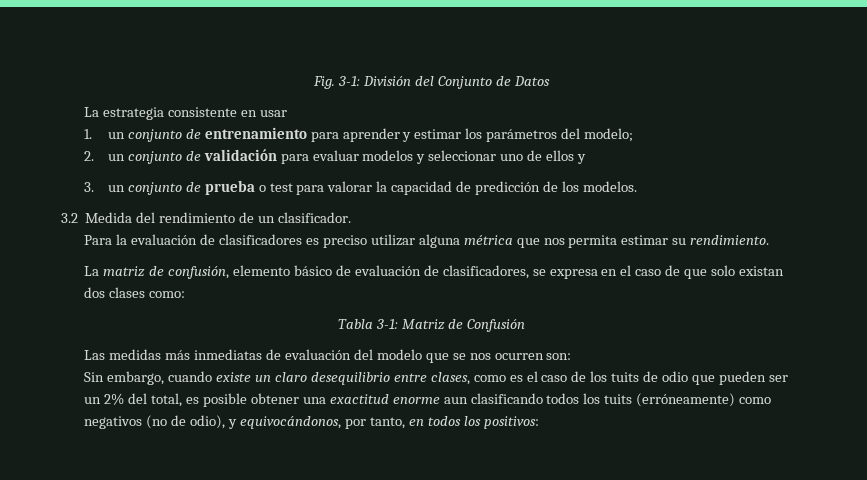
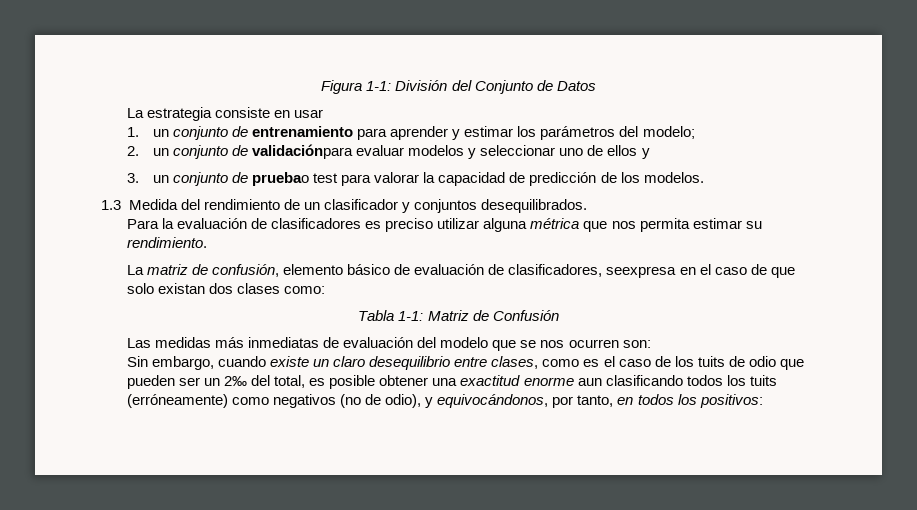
- Fig. 3-1: División del Conjunto de Datos
+ Figura 1-1: División del Conjunto de Datos
- La estrategia consistente en usar
+ La estrategia consiste en usar
- 2. un conjunto de validación para evaluar modelos y seleccionar uno de ellos y
+ 2. un conjunto de validaciónpara evaluar modelos y seleccionar uno de ellos y
- 3. un conjunto de prueba o test para valorar la capacidad de predicción de los modelos.
+ 3. un conjunto de pruebao test para valorar la capacidad de predicción de los modelos.
- 3.2 Medida del rendimiento de un clasificador.
+ 1.3 Medida del rendimiento de un clasificador y conjuntos desequilibrados.
- La matriz de confusión, elemento básico de evaluación de clasificadores, se expresa en el caso de que solo existan dos clases como:
+ La matriz de confusión, elemento básico de evaluación de clasificadores, seexpresa en el caso de que solo existan dos clases como:
- Tabla 3-1: Matriz de Confusión
+ Tabla 1-1: Matriz de Confusión
- Sin embargo, cuando existe un claro desequilibrio entre clases, como es el caso de los tuits de odio que pueden ser un 2% del total, es posible obtener una exactitud enorme aun clasificando todos los tuits (erróneamente) como negativos (no de odio), y equivocándonos, por tanto, en todos los positivos:
+ Sin embargo, cuando existe un claro desequilibrio entre clases, como es el caso de los tuits de odio que pueden ser un 2‰ del total, es posible obtener una exactitud enorme aun clasificando todos los tuits (erróneamente) como negativos (no de odio), y equivocándonos, por tanto, en todos los positivos:

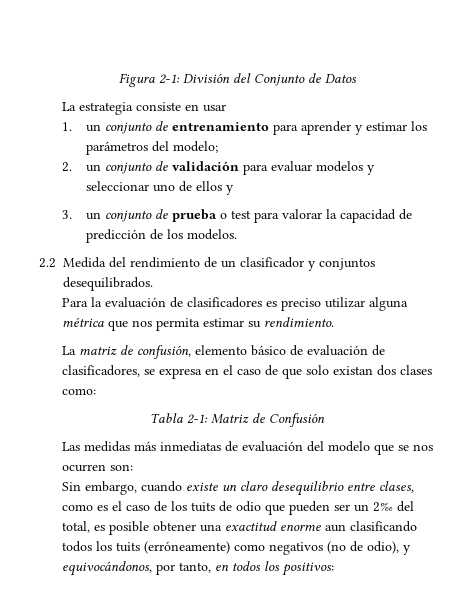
- Figura 1-1: División del Conjunto de Datos
+ Figura 2-1: División del Conjunto de Datos
- 2. un conjunto de validaciónpara evaluar modelos y seleccionar uno de ellos y
+ 2. un conjunto de validación para evaluar modelos y seleccionar uno de ellos y
- 3. un conjunto de pruebao test para valorar la capacidad de predicción de los modelos.
+ 3. un conjunto de prueba o test para valorar la capacidad de predicción de los modelos.
- 1.3 Medida del rendimiento de un clasificador y conjuntos desequilibrados.
+ 2.2 Medida del rendimiento de un clasificador y conjuntos desequilibrados.
- La matriz de confusión, elemento básico de evaluación de clasificadores, seexpresa en el caso de que solo existan dos clases como:
+ La matriz de confusión, elemento básico de evaluación de clasificadores, se expresa en el caso de que solo existan dos clases como:
- Tabla 1-1: Matriz de Confusión
+ Tabla 2-1: Matriz de Confusión

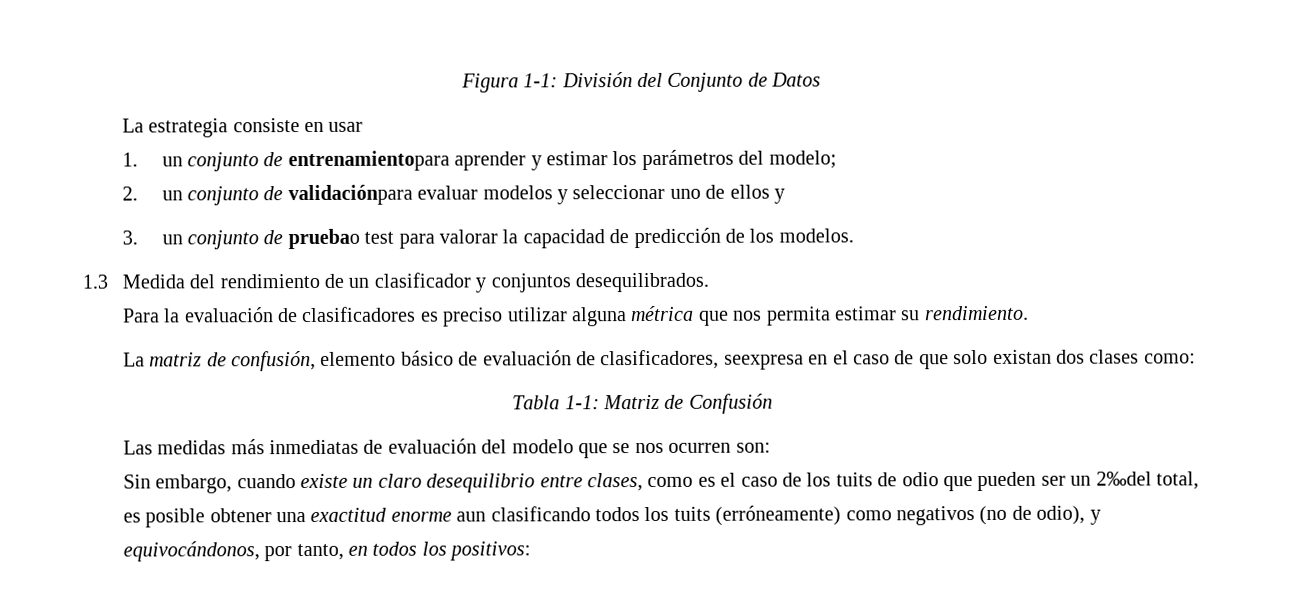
- Figura 2-1: División del Conjunto de Datos
+ Figura 1-1: División del Conjunto de Datos
- 1. un conjunto de entrenamiento para aprender y estimar los parámetros del modelo;
+ 1. un conjunto de entrenamientopara aprender y estimar los parámetros del modelo;
- 2. un conjunto de validación para evaluar modelos y seleccionar uno de ellos y
+ 2. un conjunto de validaciónpara evaluar modelos y seleccionar uno de ellos y
- 3. un conjunto de prueba o test para valorar la capacidad de predicción de los modelos.
+ 3. un conjunto de pruebao test para valorar la capacidad de predicción de los modelos.
- 2.2 Medida del rendimiento de un clasificador y conjuntos desequilibrados.
+ 1.3 Medida del rendimiento de un clasificador y conjuntos desequilibrados.
- La matriz de confusión, elemento básico de evaluación de clasificadores, se expresa en el caso de que solo existan dos clases como:
+ La matriz de confusión, elemento básico de evaluación de clasificadores, seexpresa en el caso de que solo existan dos clases como:
- Tabla 2-1: Matriz de Confusión
+ Tabla 1-1: Matriz de Confusión
- Sin embargo, cuando existe un claro desequilibrio entre clases, como es el caso de los tuits de odio que pueden ser un 2‰ del total, es posible obtener una exactitud enorme aun clasificando todos los tuits (erróneamente) como negativos (no de odio), y equivocándonos, por tanto, en todos los positivos:
+ Sin embargo, cuando existe un claro desequilibrio entre clases, como es el caso de los tuits de odio que pueden ser un 2‰del total, es posible obtener una exactitud enorme aun clasificando todos los tuits (erróneamente) como negativos (no de odio), y equivocándonos, por tanto, en todos los positivos:

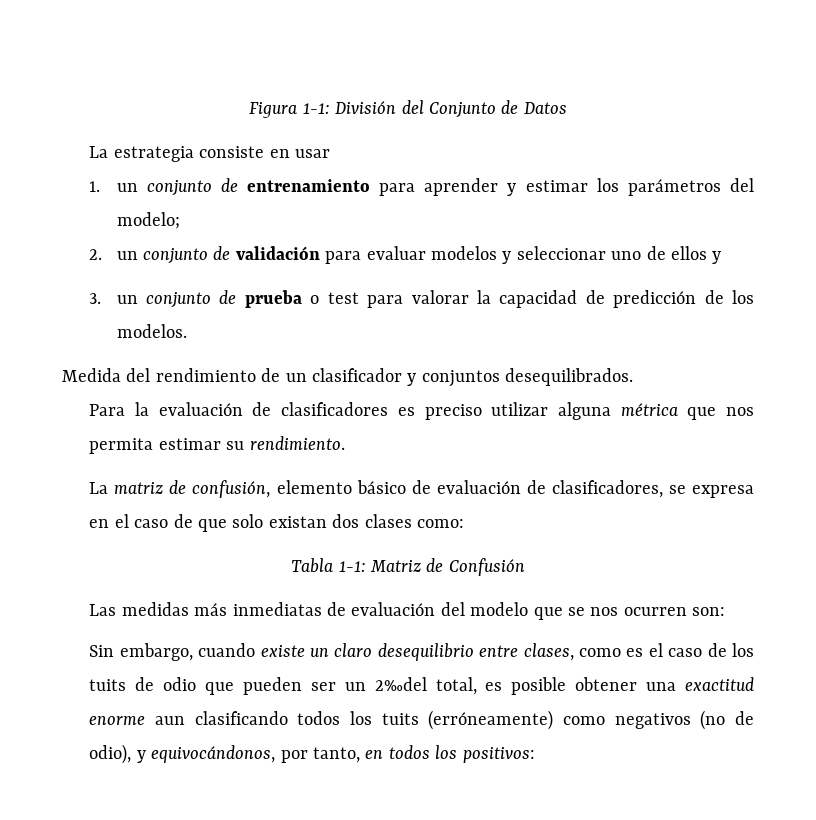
- 1. un conjunto de entrenamientopara aprender y estimar los parámetros del modelo;
+ 1. un conjunto de entrenamiento para aprender y estimar los parámetros del modelo;
- 2. un conjunto de validaciónpara evaluar modelos y seleccionar uno de ellos y
+ 2. un conjunto de validación para evaluar modelos y seleccionar uno de ellos y
- 3. un conjunto de pruebao test para valorar la capacidad de predicción de los modelos.
+ 3. un conjunto de prueba o test para valorar la capacidad de predicción de los modelos.
- 1.3 Medida del rendimiento de un clasificador y conjuntos desequilibrados.
+ Medida del rendimiento de un clasificador y conjuntos desequilibrados.
- La matriz de confusión, elemento básico de evaluación de clasificadores, seexpresa en el caso de que solo existan dos clases como:
+ La matriz de confusión, elemento básico de evaluación de clasificadores, se expresa en el caso de que solo existan dos clases como:

